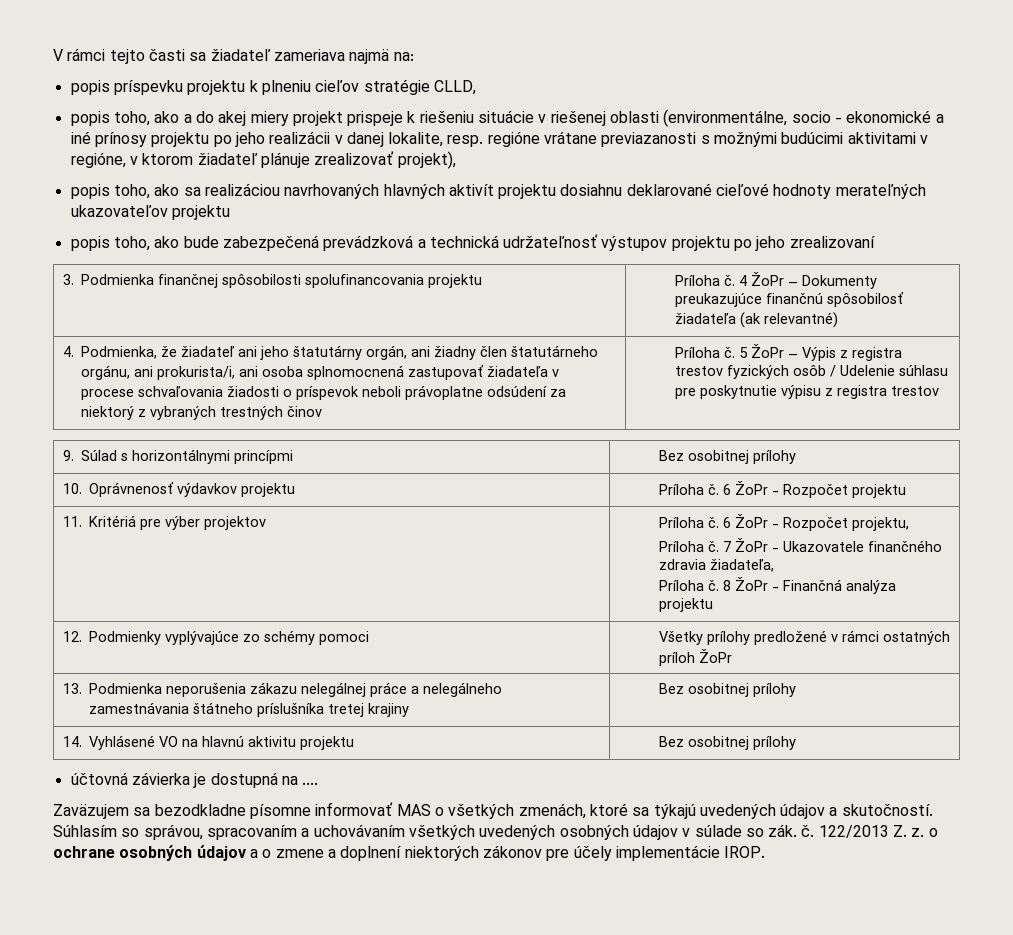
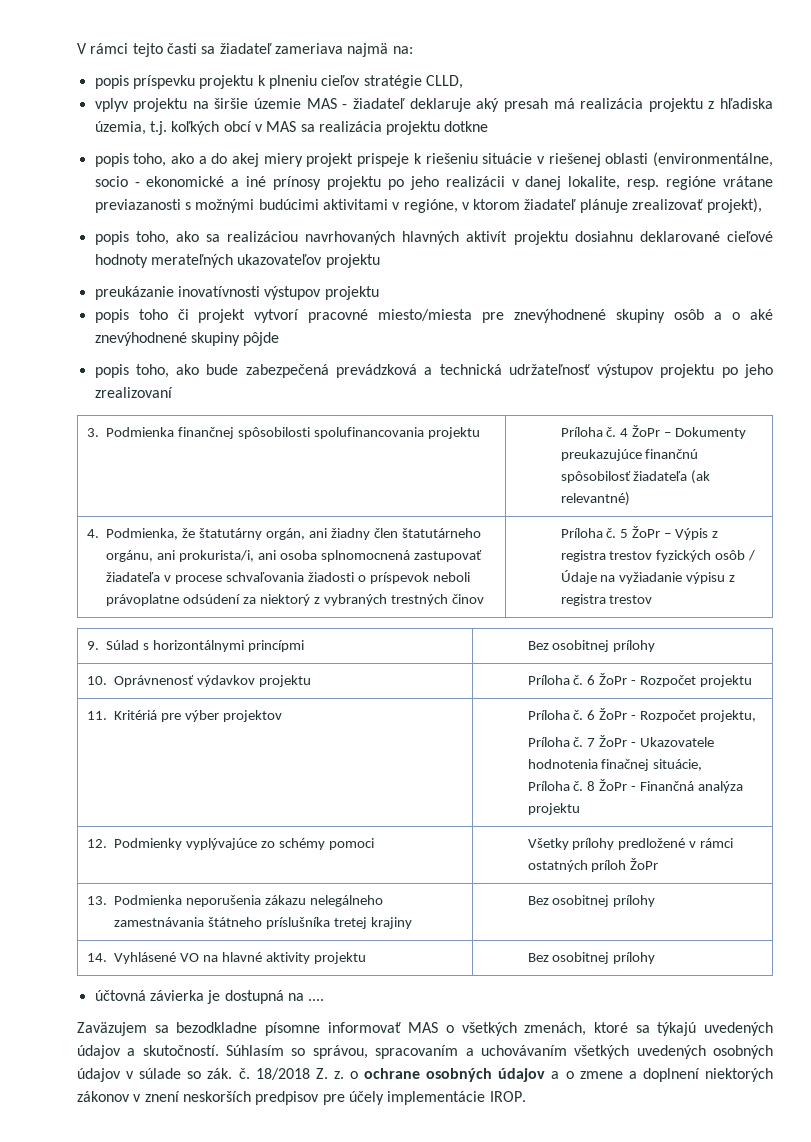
+ vplyv projektu na širšie územie MAS - žiadateľ deklaruje aký presah má realizácia projektu z hľadiska územia, t.j. koľkých obcí v MAS sa realizácia projektu dotkne
+ preukázanie inovatívnosti výstupov projektu
+ popis toho či projekt vytvorí pracovné miesto/miesta pre znevýhodnené skupiny osôb a o aké znevýhodnené skupiny pôjde
- 4. Podmienka, že žiadateľ ani jeho štatutárny orgán, ani žiadny člen štatutárneho orgánu, ani prokurista/i, ani osoba splnomocnená zastupovať žiadateľa v procese schvaľovania žiadosti o príspevok neboli právoplatne odsúdení za niektorý z vybraných trestných činov
+ 4. Podmienka, že štatutárny orgán, ani žiadny člen štatutárneho orgánu, ani prokurista/i, ani osoba splnomocnená zastupovať žiadateľa v procese schvaľovania žiadosti o príspevok neboli právoplatne odsúdení za niektorý z vybraných trestných činov
- 5 ŽoPr – Výpis z registra trestov fyzických osôb / Udelenie súhlasu pre poskytnutie výpisu z registra trestov
+ 5 ŽoPr – Výpis z registra trestov fyzických osôb / Údaje na vyžiadanie výpisu z registra trestov
  11. Kritériá pre výber projektov | Príloha č. 6 ŽoPr - Rozpočet projektu,
- Príloha č. 7 ŽoPr - Ukazovatele finančného zdravia žiadateľa,
+ Príloha č. 7 ŽoPr - Ukazovatele hodnotenia finačnej situácie,
- 13. Podmienka neporušenia zákazu nelegálnej práce a nelegálneho zamestnávania štátneho príslušníka tretej krajiny | Bez osobitnej prílohy
+ 13. Podmienka neporušenia zákazu nelegálneho zamestnávania štátneho príslušníka tretej krajiny | Bez osobitnej prílohy
- 14. Vyhlásené VO na hlavnú aktivitu projektu | Bez osobitnej prílohy
+ 14. Vyhlásené VO na hlavné aktivity projektu | Bez osobitnej prílohy
- 122/2013 Z. z. o ochrane osobných údajov a o zmene a doplnení niektorých zákonov pre účely implementácie IROP.
+ 18/2018 Z. z. o ochrane osobných údajov a o zmene a doplnení niektorých zákonov v znení neskorších predpisov pre účely implementácie IROP.

